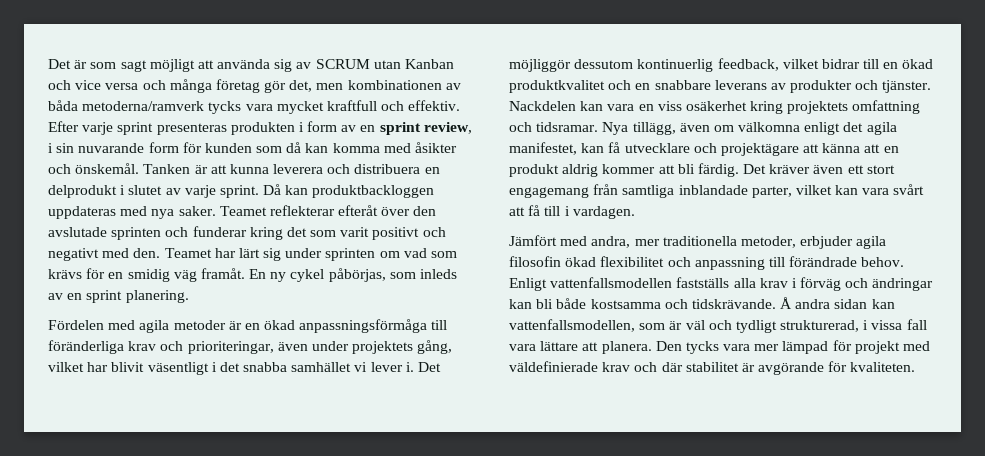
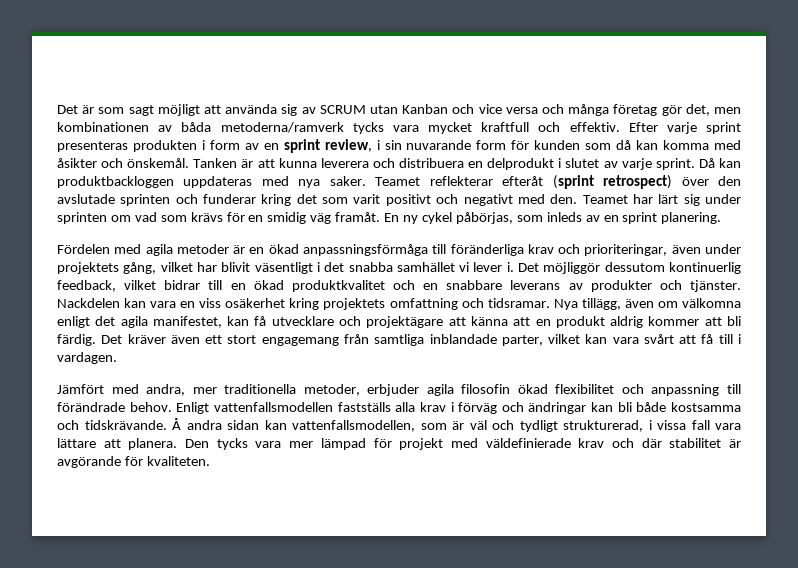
- Teamet reflekterar efteråt över den avslutade sprinten och funderar kring det som varit positivt och negativt med den.
+ Teamet reflekterar efteråt (sprint retrospect) över den avslutade sprinten och funderar kring det som varit positivt och negativt med den.

